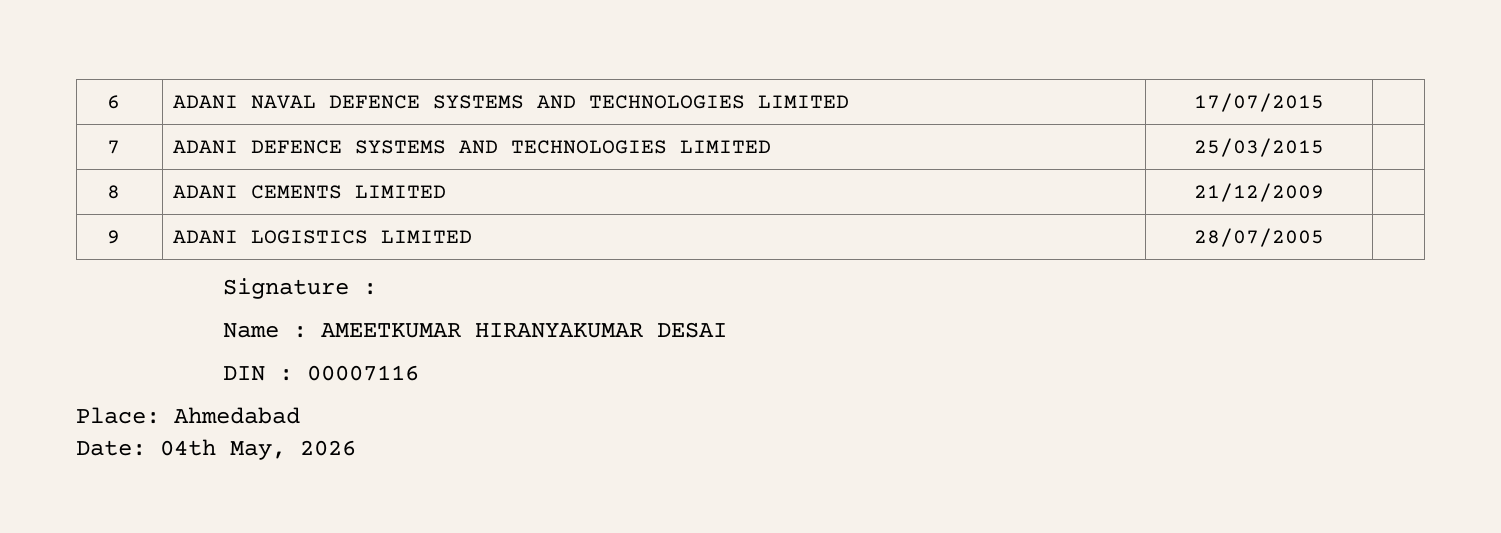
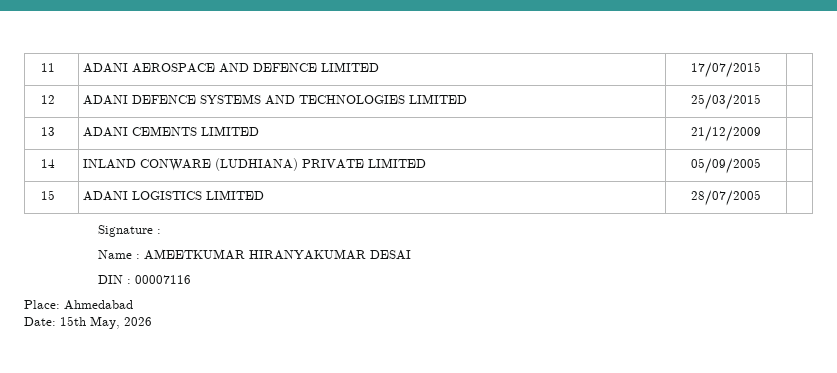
- 6 | ADANI NAVAL DEFENCE SYSTEMS AND TECHNOLOGIES LIMITED | 17/07/2015 |
+ 11 | ADANI AEROSPACE AND DEFENCE LIMITED | 17/07/2015 |
- 7 | ADANI DEFENCE SYSTEMS AND TECHNOLOGIES LIMITED | 25/03/2015 |
+ 12 | ADANI DEFENCE SYSTEMS AND TECHNOLOGIES LIMITED | 25/03/2015 |
- 8 | ADANI CEMENTS LIMITED | 21/12/2009 |
+ 13 | ADANI CEMENTS LIMITED | 21/12/2009 |
- 9 | ADANI LOGISTICS LIMITED | 28/07/2005 |
+ 14 | INLAND CONWARE (LUDHIANA) PRIVATE LIMITED | 05/09/2005 |
+ 15 | ADANI LOGISTICS LIMITED | 28/07/2005 |
- Date: 04th May, 2026
+ Date: 15th May, 2026

